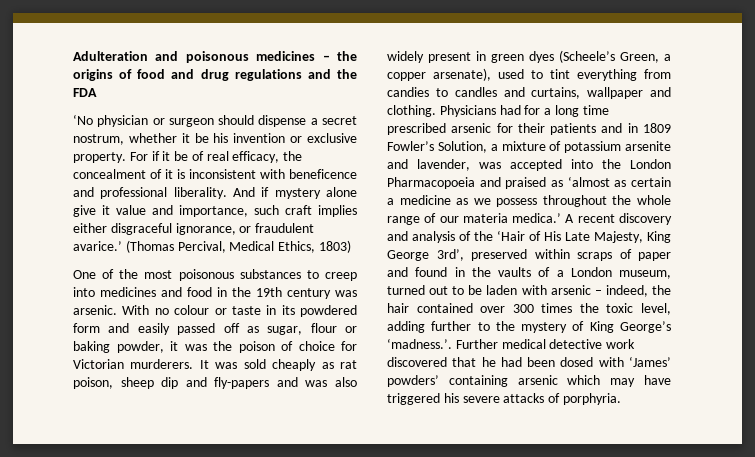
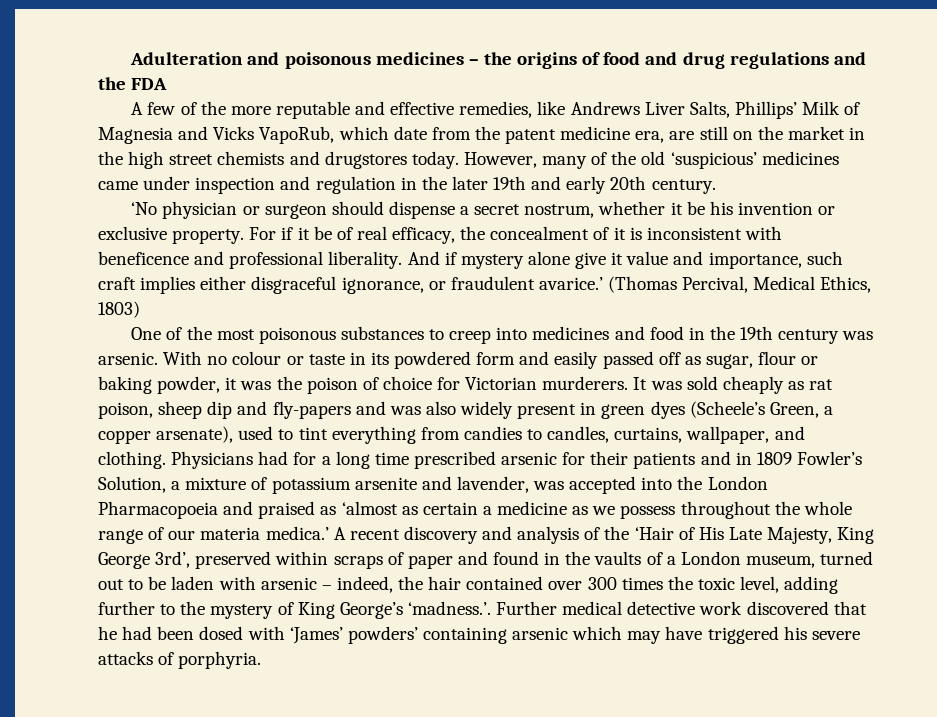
+ A few of the more reputable and effective remedies, like Andrews Liver Salts, Phillips’ Milk of Magnesia and Vicks VapoRub, which date from the patent medicine era, are still on the market in the high street chemists and drugstores today. However, many of the old ‘suspicious’ medicines came under inspection and regulation in the later 19th and early 20th century.
- It was sold cheaply as rat poison, sheep dip and fly-papers and was also widely present in green dyes (Scheele’s Green, a copper arsenate), used to tint everything from candies to candles and curtains, wallpaper and clothing.
+ It was sold cheaply as rat poison, sheep dip and fly-papers and was also widely present in green dyes (Scheele’s Green, a copper arsenate), used to tint everything from candies to candles, curtains, wallpaper, and clothing.

